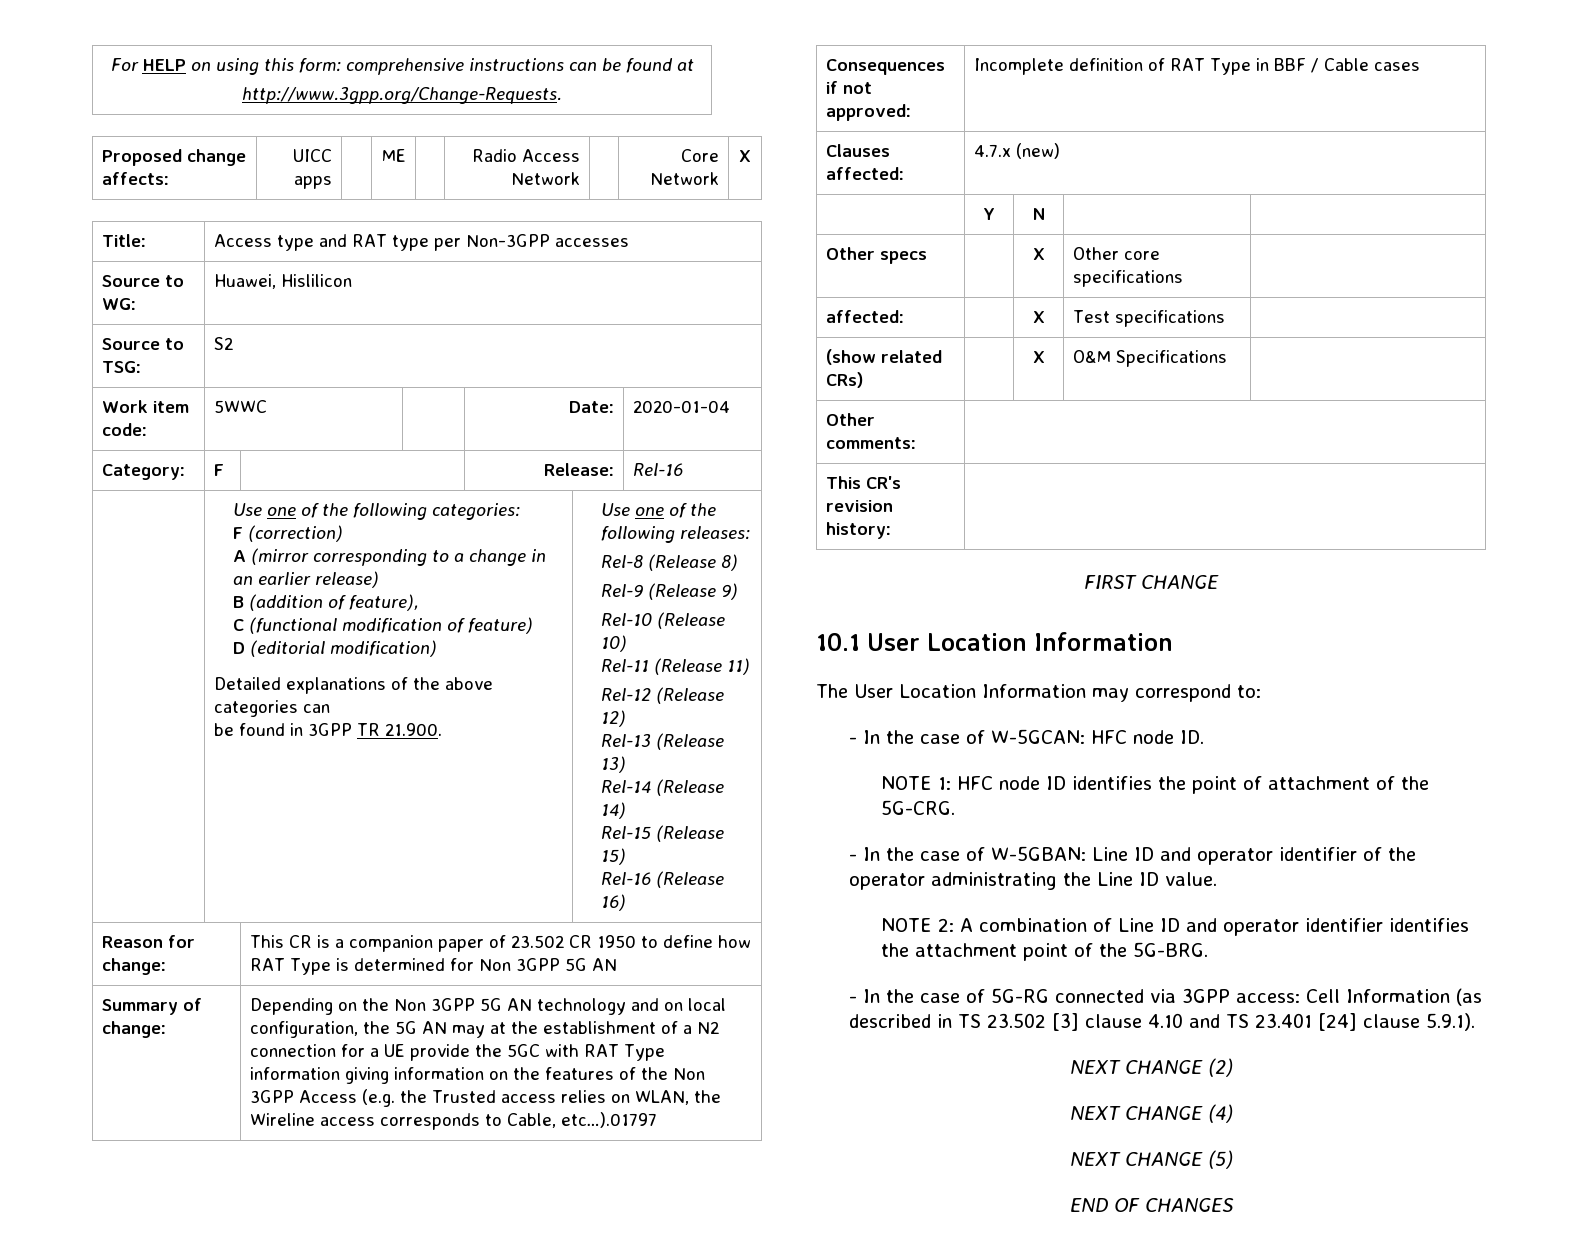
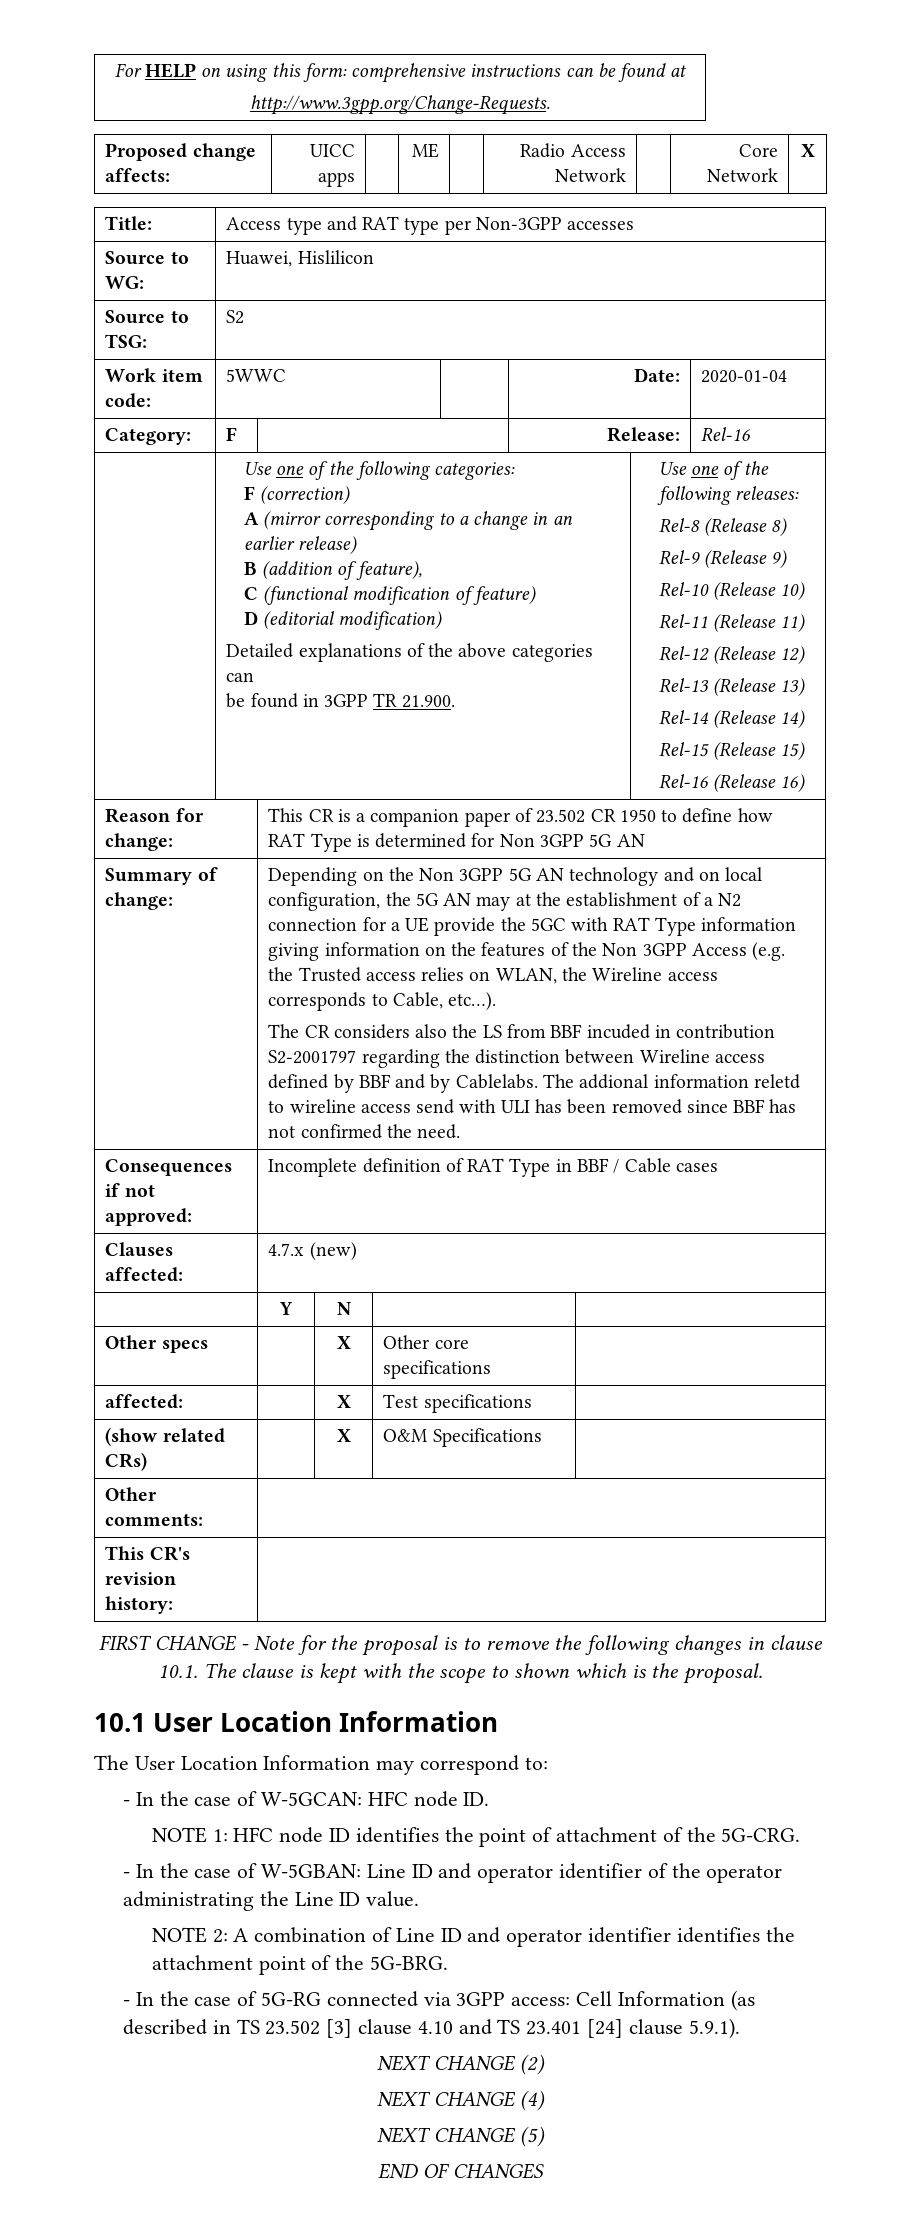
- Depending on the Non 3GPP 5G AN technology and on local configuration, the 5G AN may at the establishment of a N2 connection for a UE provide the 5GC with RAT Type information giving information on the features of the Non 3GPP Access (e.g. the Trusted access relies on WLAN, the Wireline access corresponds to Cable, etc…).01797
+ Depending on the Non 3GPP 5G AN technology and on local configuration, the 5G AN may at the establishment of a N2 connection for a UE provide the 5GC with RAT Type information giving information on the features of the Non 3GPP Access (e.g. the Trusted access relies on WLAN, the Wireline access corresponds to Cable, etc…).
+ The CR considers also the LS from BBF incuded in contribution S2-2001797 regarding the distinction between Wireline access defined by BBF and by Cablelabs. The addional information reletd to wireline access send with ULI has been removed since BBF has not confirmed the need.
- FIRST CHANGE
+ FIRST CHANGE - Note for the proposal is to remove the following changes in clause 10.1. The clause is kept with the scope to shown which is the proposal.

